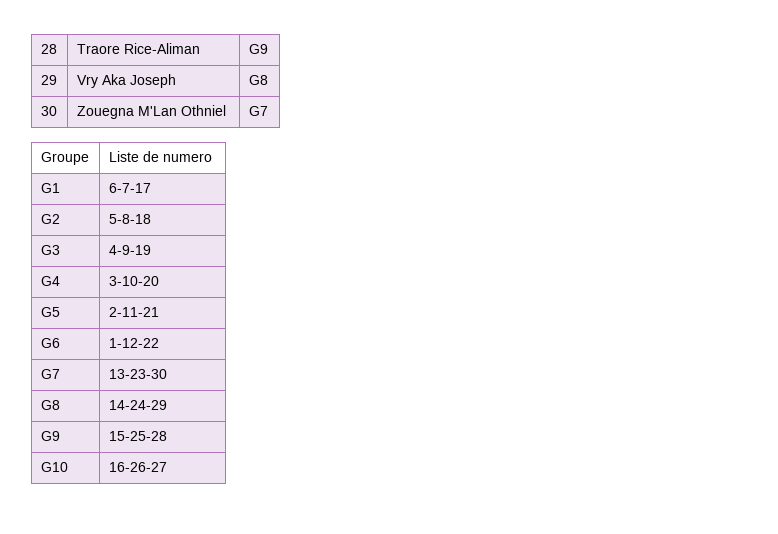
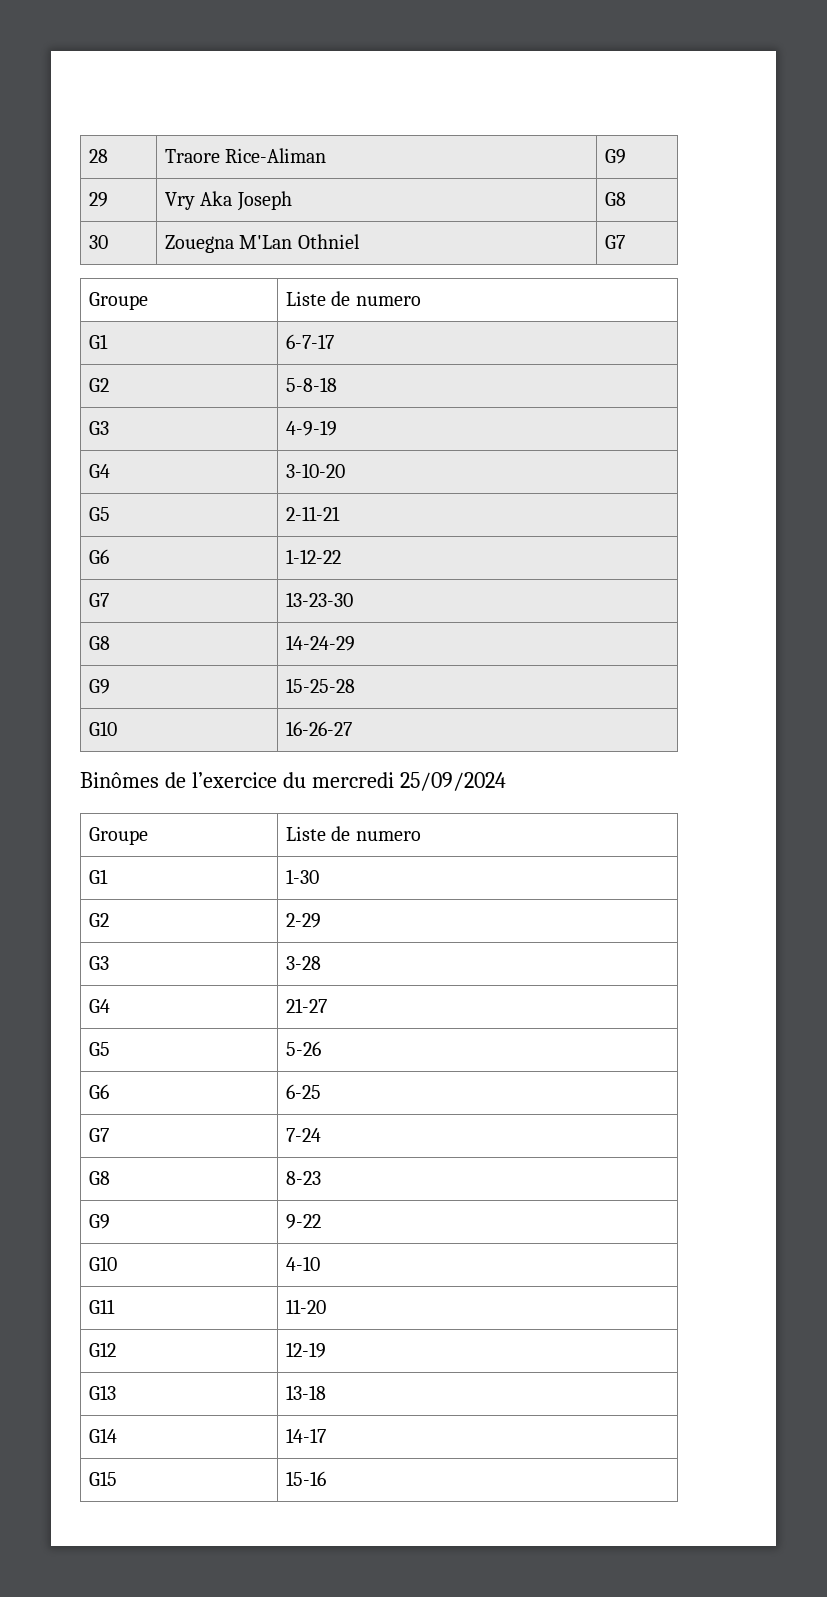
+ Binômes de l’exercice du mercredi 25/09/2024
+ Groupe | Liste de numero
+ G1 | 1-30
+ G2 | 2-29
+ G3 | 3-28
+ G4 | 21-27
+ G5 | 5-26
+ G6 | 6-25
+ G7 | 7-24
+ G8 | 8-23
+ G9 | 9-22
+ G10 | 4-10
+ G11 | 11-20
+ G12 | 12-19
+ G13 | 13-18
+ G14 | 14-17
+ G15 | 15-16

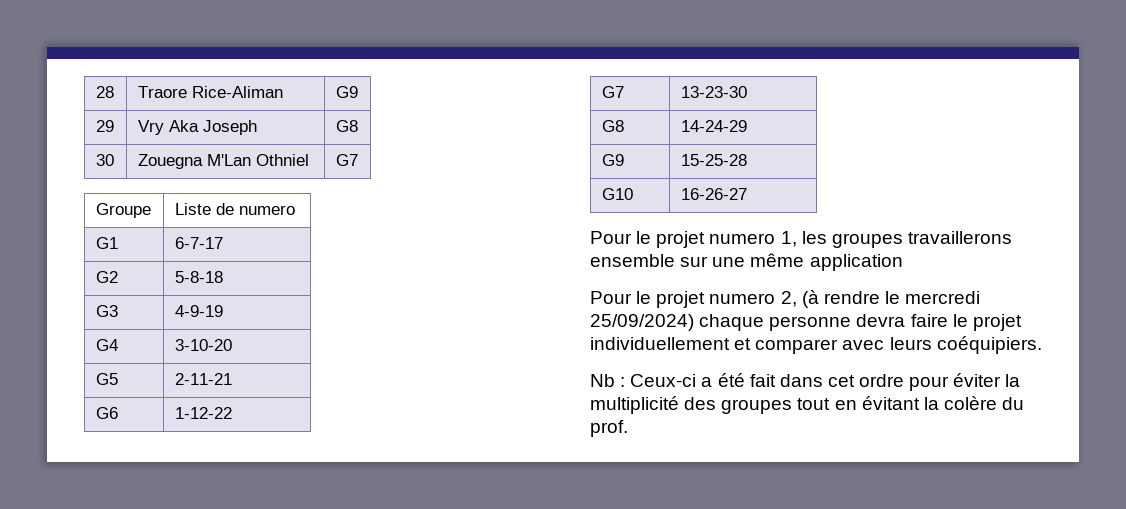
- Binômes de l’exercice du mercredi 25/09/2024
- Groupe | Liste de numero
- G1 | 1-30
- G2 | 2-29
- G3 | 3-28
- G4 | 21-27
- G5 | 5-26
- G6 | 6-25
- G7 | 7-24
- G8 | 8-23
- G9 | 9-22
- G10 | 4-10
- G11 | 11-20
- G12 | 12-19
- G13 | 13-18
- G14 | 14-17
- G15 | 15-16
+ Pour le projet numero 1, les groupes travaillerons ensemble sur une même application
+ Pour le projet numero 2, (à rendre le mercredi 25/09/2024) chaque personne devra faire le projet individuellement et comparer avec leurs coéquipiers.
+ Nb : Ceux-ci a été fait dans cet ordre pour éviter la multiplicité des groupes tout en évitant la colère du prof.

